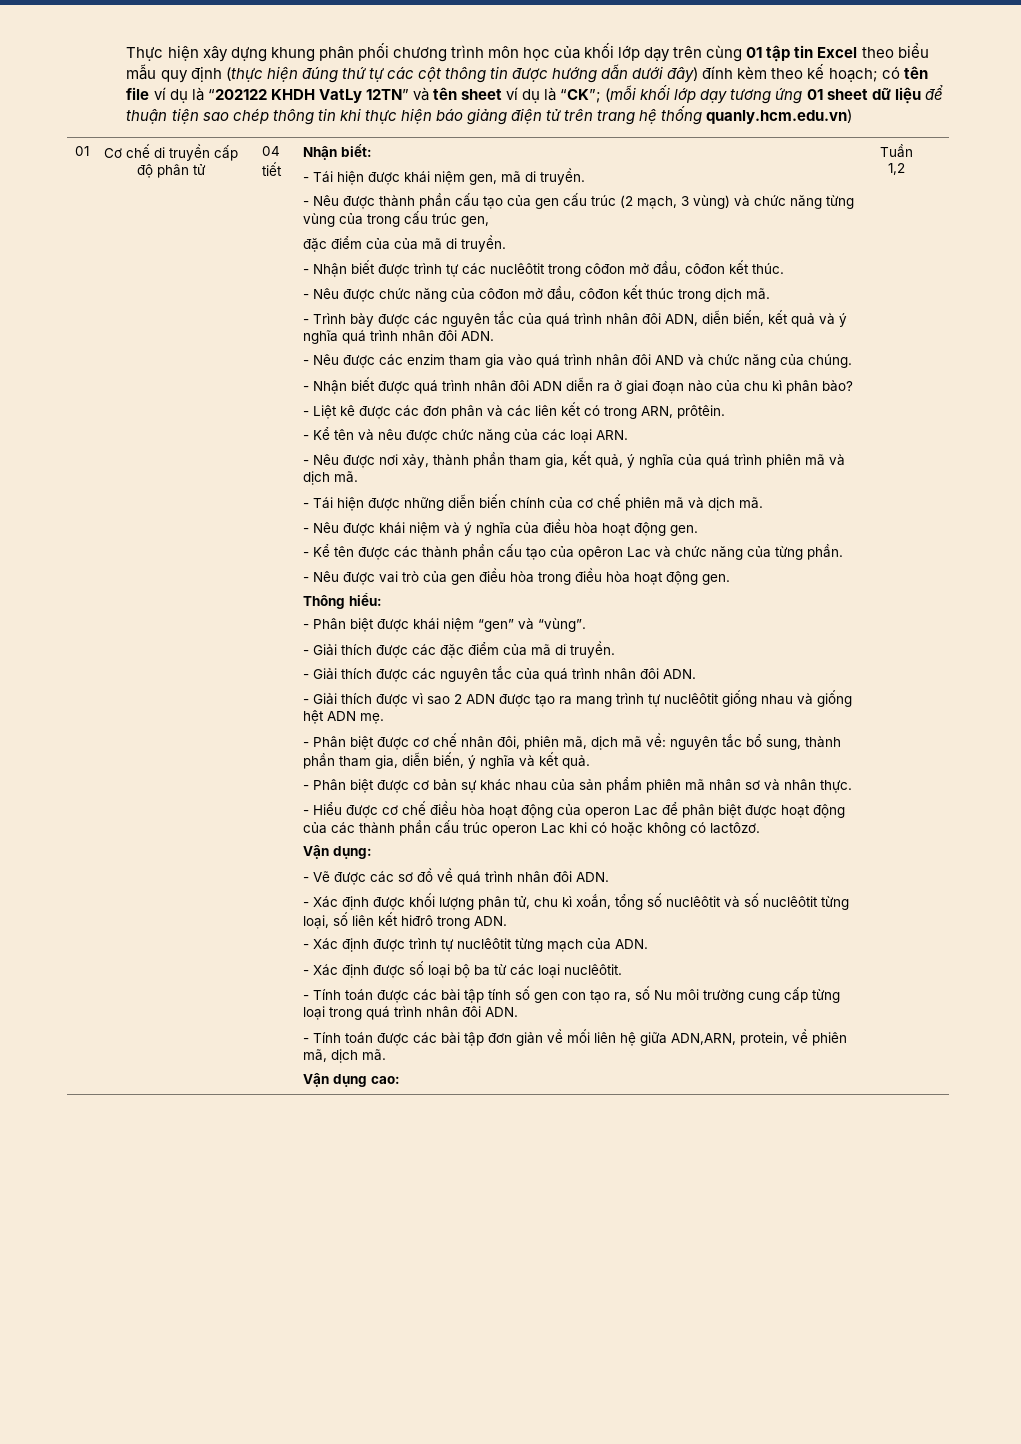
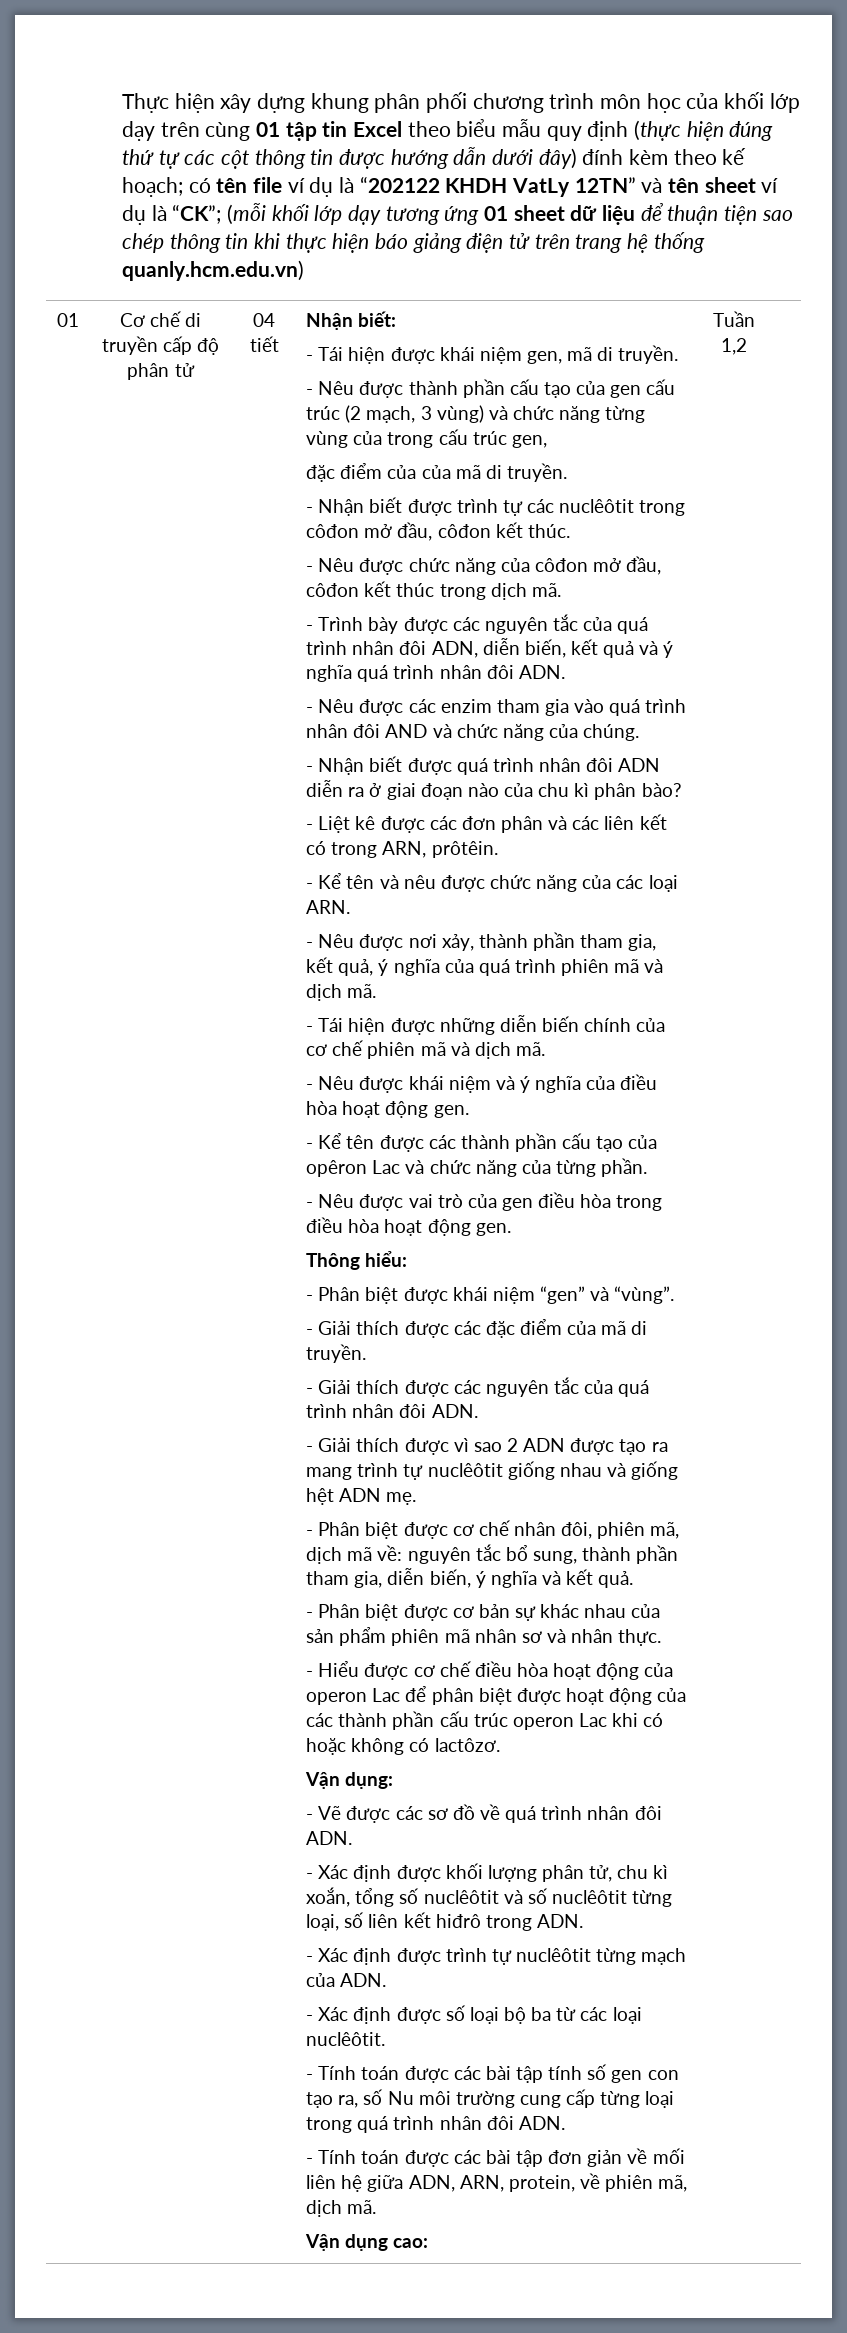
- - Tính toán được các bài tập đơn giản về mối liên hệ giữa ADN,ARN, protein, về phiên mã, dịch mã.
+ - Tính toán được các bài tập đơn giản về mối liên hệ giữa ADN, ARN, protein, về phiên mã, dịch mã.

